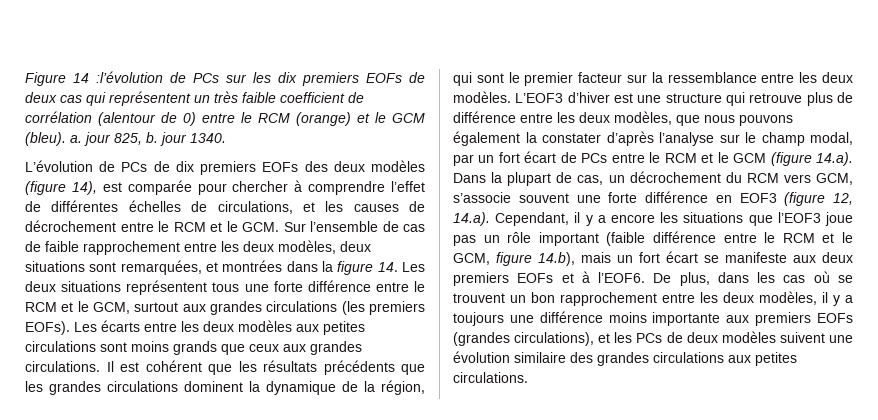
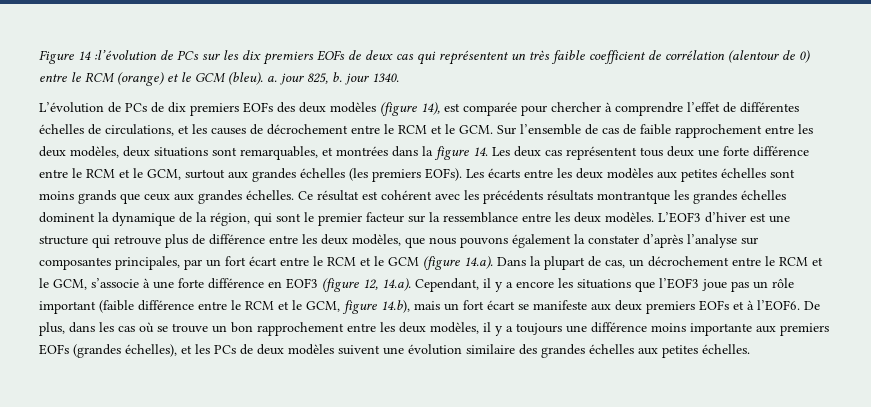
- L’évolution de PCs de dix premiers EOFs des deux modèles (figure 14), est comparée pour chercher à comprendre l’effet de différentes échelles de circulations, et les causes de décrochement entre le RCM et le GCM. Sur l’ensemble de cas de faible rapprochement entre les deux modèles, deux situations sont remarquées, et montrées dans la figure 14. Les deux situations représentent tous une forte différence entre le RCM et le GCM, surtout aux grandes circulations (les premiers EOFs).
+ L’évolution de PCs de dix premiers EOFs des deux modèles (figure 14), est comparée pour chercher à comprendre l’effet de différentes échelles de circulations, et les causes de décrochement entre le RCM et le GCM. Sur l’ensemble de cas de faible rapprochement entre les deux modèles, deux situations sont remarquables, et montrées dans la figure 14. Les deux cas représentent tous deux une forte différence entre le RCM et le GCM, surtout aux grandes échelles (les premiers EOFs).
- Les écarts entre les deux modèles aux petites circulations sont moins grands que ceux aux grandes circulations. Il est cohérent que les résultats précédents que les grandes circulations dominent la dynamique de la région, qui sont le premier facteur sur la ressemblance entre les deux modèles.
+ Les écarts entre les deux modèles aux petites échelles sont moins grands que ceux aux grandes échelles. Ce résultat est cohérent avec les précédents résultats montrantque les grandes échelles dominent la dynamique de la région, qui sont le premier facteur sur la ressemblance entre les deux modèles.
- L’EOF3 d’hiver est une structure qui retrouve plus de différence entre les deux modèles, que nous pouvons également la constater d’après l’analyse sur le champ modal, par un fort écart de PCs entre le RCM et le GCM (figure 14.a). Dans la plupart de cas, un décrochement du RCM vers GCM, s’associe souvent une forte différence en EOF3 (figure 12, 14.a). Cependant, il y a encore les situations que l’EOF3 joue pas un rôle important (faible différence entre le RCM et le GCM, figure 14.b), mais un fort écart se manifeste aux deux premiers EOFs et à l’EOF6.
+ L’EOF3 d’hiver est une structure qui retrouve plus de différence entre les deux modèles, que nous pouvons également la constater d’après l’analyse sur composantes principales, par un fort écart entre le RCM et le GCM (figure 14.a). Dans la plupart de cas, un décrochement entre le RCM et le GCM, s’associe à une forte différence en EOF3 (figure 12, 14.a). Cependant, il y a encore les situations que l’EOF3 joue pas un rôle important (faible différence entre le RCM et le GCM, figure 14.b), mais un fort écart se manifeste aux deux premiers EOFs et à l’EOF6.
- De plus, dans les cas où se trouvent un bon rapprochement entre les deux modèles, il y a toujours une différence moins importante aux premiers EOFs (grandes circulations), et les PCs de deux modèles suivent une évolution similaire des grandes circulations aux petites circulations.
+ De plus, dans les cas où se trouve un bon rapprochement entre les deux modèles, il y a toujours une différence moins importante aux premiers EOFs (grandes échelles), et les PCs de deux modèles suivent une évolution similaire des grandes échelles aux petites échelles.

